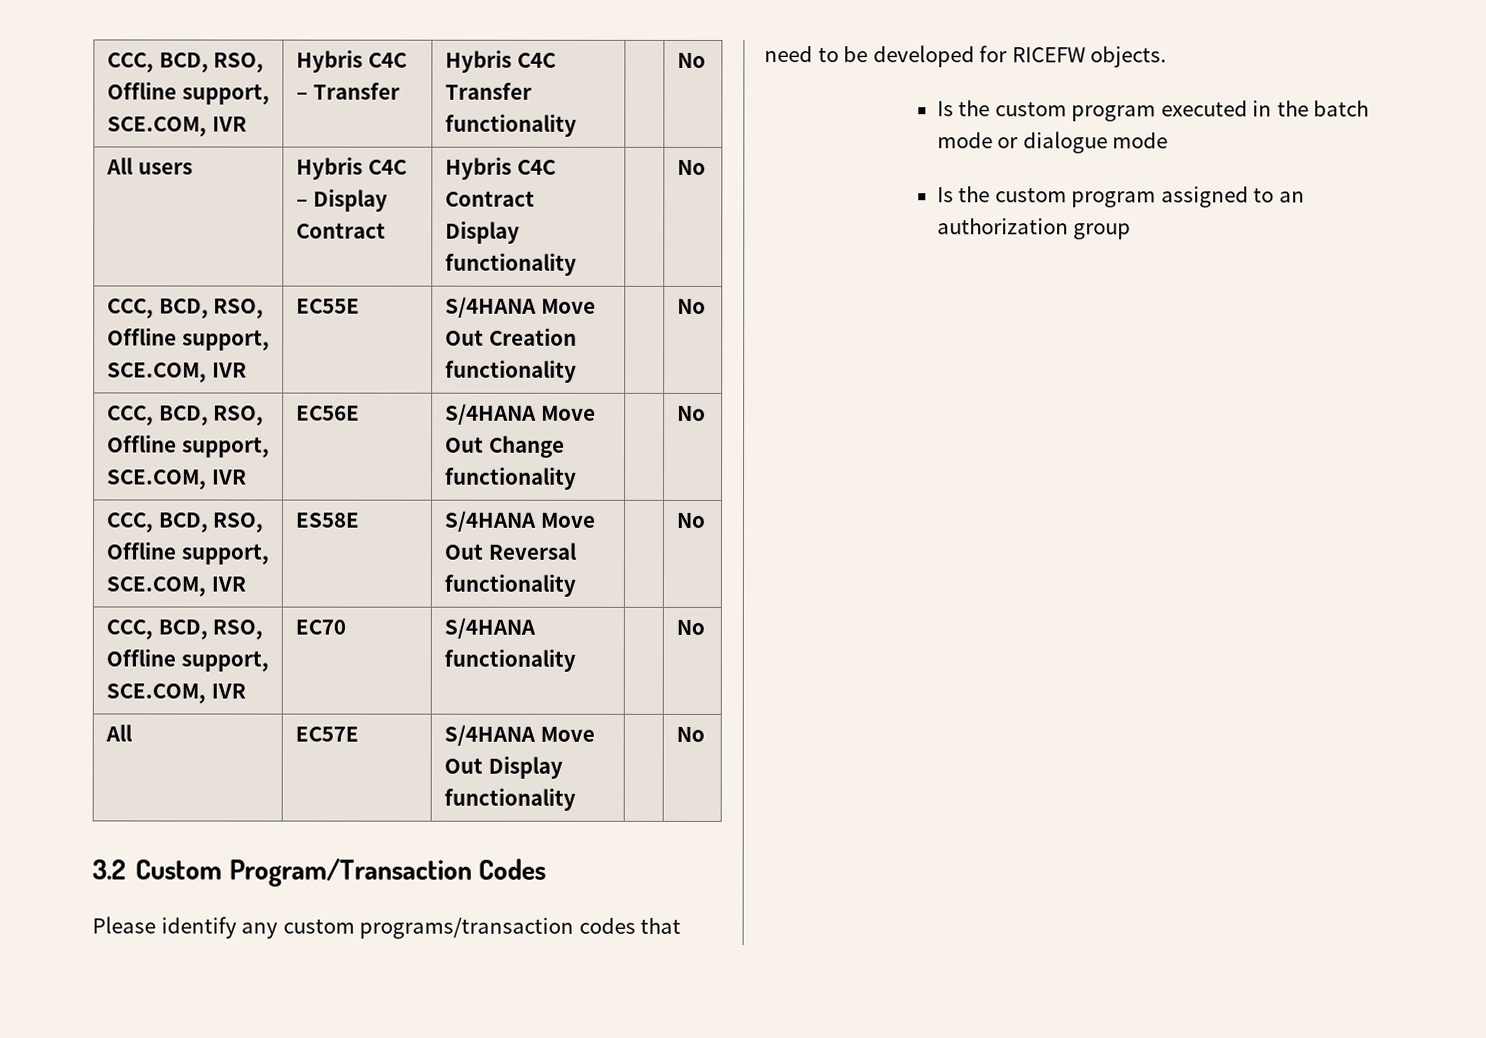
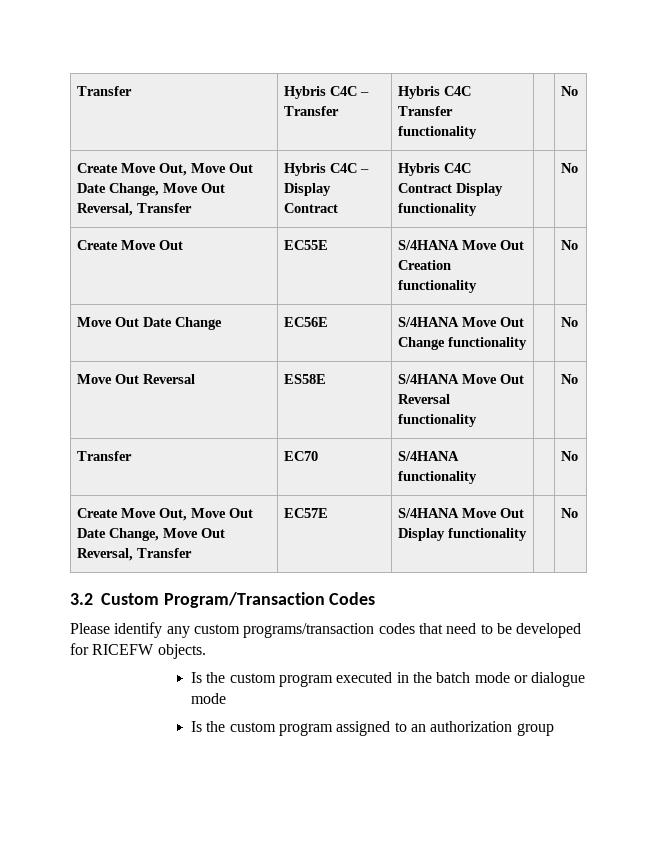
- CCC, BCD, RSO, Offline support, SCE.COM, IVR | Hybris C4C – Transfer | Hybris C4C Transfer functionality | | No
+ Transfer | Hybris C4C – Transfer | Hybris C4C Transfer functionality | | No
- All users | Hybris C4C – Display Contract | Hybris C4C Contract Display functionality | | No
+ Create Move Out, Move Out Date Change, Move Out Reversal, Transfer | Hybris C4C – Display Contract | Hybris C4C Contract Display functionality | | No
- CCC, BCD, RSO, Offline support, SCE.COM, IVR | EC55E | S/4HANA Move Out Creation functionality | | No
+ Create Move Out | EC55E | S/4HANA Move Out Creation functionality | | No
- CCC, BCD, RSO, Offline support, SCE.COM, IVR | EC56E | S/4HANA Move Out Change functionality | | No
+ Move Out Date Change | EC56E | S/4HANA Move Out Change functionality | | No
- CCC, BCD, RSO, Offline support, SCE.COM, IVR | ES58E | S/4HANA Move Out Reversal functionality | | No
+ Move Out Reversal | ES58E | S/4HANA Move Out Reversal functionality | | No
- CCC, BCD, RSO, Offline support, SCE.COM, IVR | EC70 | S/4HANA functionality | | No
- All | EC57E | S/4HANA Move Out Display functionality | | No
+ Transfer | EC70 | S/4HANA functionality | | No
+ Create Move Out, Move Out Date Change, Move Out Reversal, Transfer | EC57E | S/4HANA Move Out Display functionality | | No

